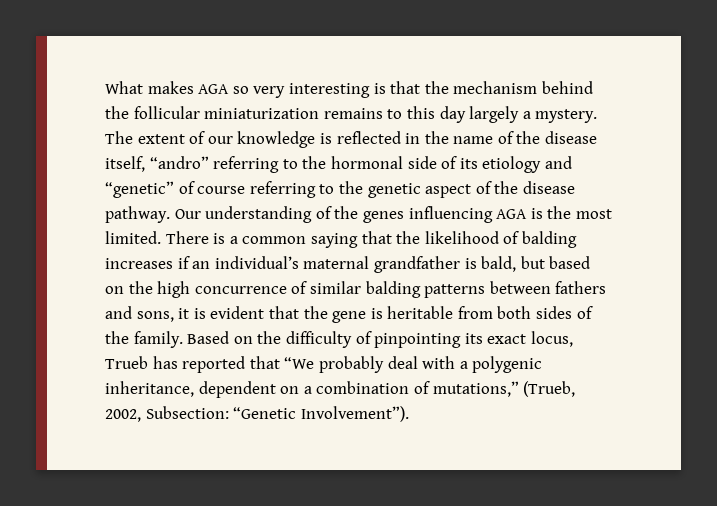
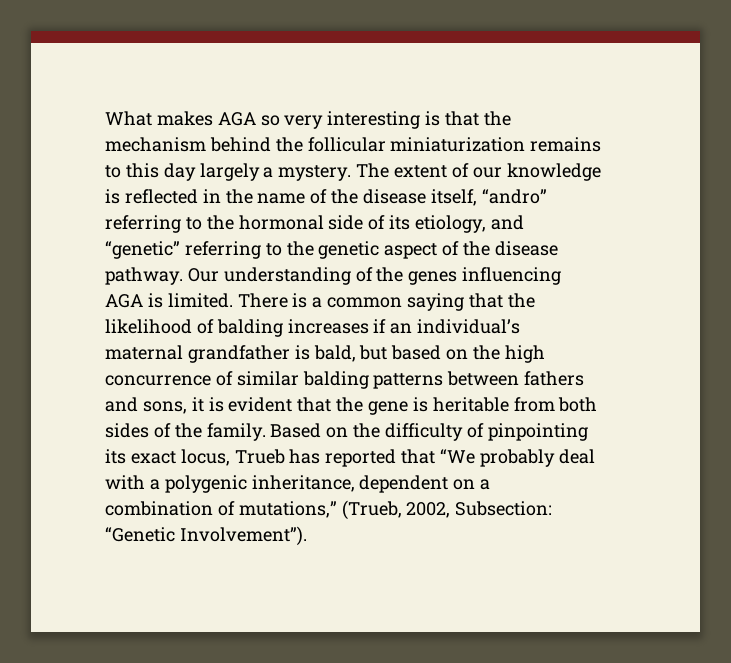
- The extent of our knowledge is reflected in the name of the disease itself, “andro” referring to the hormonal side of its etiology and “genetic” of course referring to the genetic aspect of the disease pathway.
+ The extent of our knowledge is reflected in the name of the disease itself, “andro” referring to the hormonal side of its etiology, and “genetic” referring to the genetic aspect of the disease pathway.
- Our understanding of the genes influencing AGA is the most limited.
+ Our understanding of the genes influencing AGA is limited.

